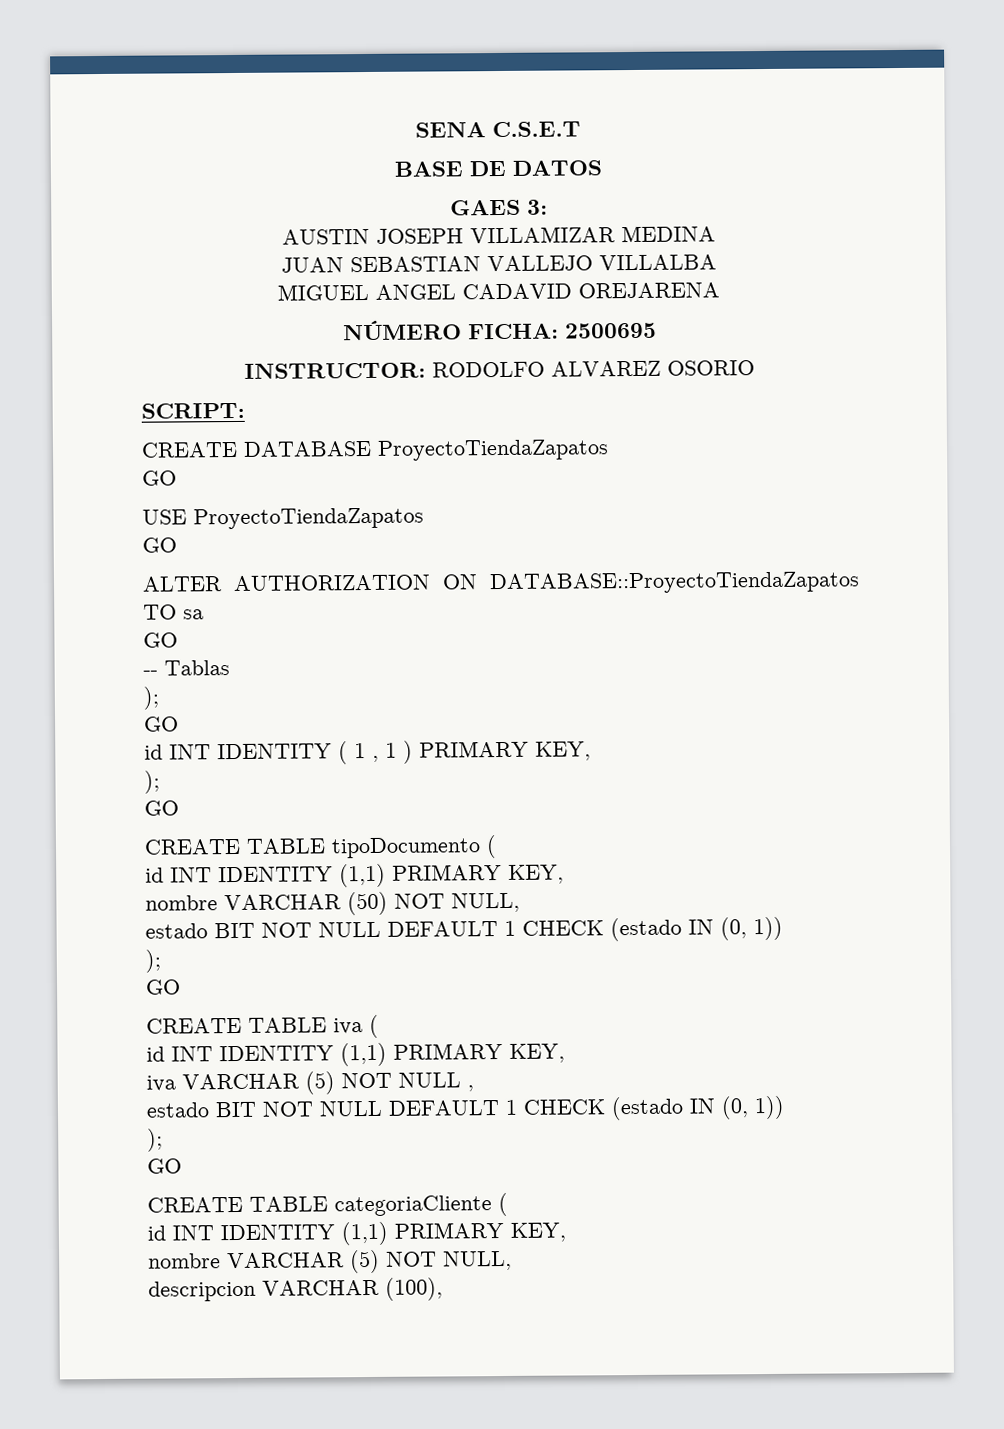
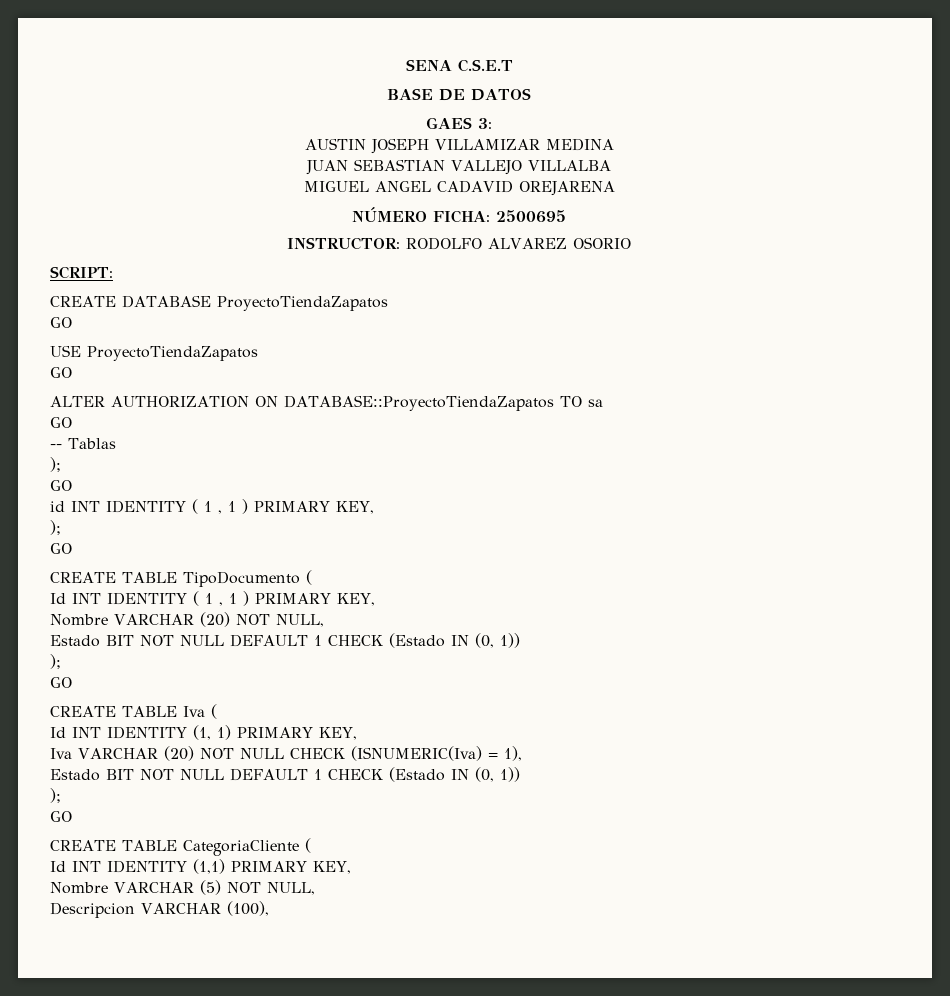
- CREATE TABLE tipoDocumento (
- id INT IDENTITY (1,1) PRIMARY KEY,
- nombre VARCHAR (50) NOT NULL,
- estado BIT NOT NULL DEFAULT 1 CHECK (estado IN (0, 1))
+ CREATE TABLE TipoDocumento (
+ Id INT IDENTITY ( 1 , 1 ) PRIMARY KEY,
+ Nombre VARCHAR (20) NOT NULL,
+ Estado BIT NOT NULL DEFAULT 1 CHECK (Estado IN (0, 1))
  );
  GO
- CREATE TABLE iva (
- id INT IDENTITY (1,1) PRIMARY KEY,
- iva VARCHAR (5) NOT NULL ,
- estado BIT NOT NULL DEFAULT 1 CHECK (estado IN (0, 1))
+ CREATE TABLE Iva (
+ Id INT IDENTITY (1, 1) PRIMARY KEY,
+ Iva VARCHAR (20) NOT NULL CHECK (ISNUMERIC(Iva) = 1),
+ Estado BIT NOT NULL DEFAULT 1 CHECK (Estado IN (0, 1))
  );
  GO
- CREATE TABLE categoriaCliente (
- id INT IDENTITY (1,1) PRIMARY KEY,
- nombre VARCHAR (5) NOT NULL,
+ CREATE TABLE CategoriaCliente (
+ Id INT IDENTITY (1,1) PRIMARY KEY,
+ Nombre VARCHAR (5) NOT NULL,
- descripcion VARCHAR (100),
+ Descripcion VARCHAR (100),

